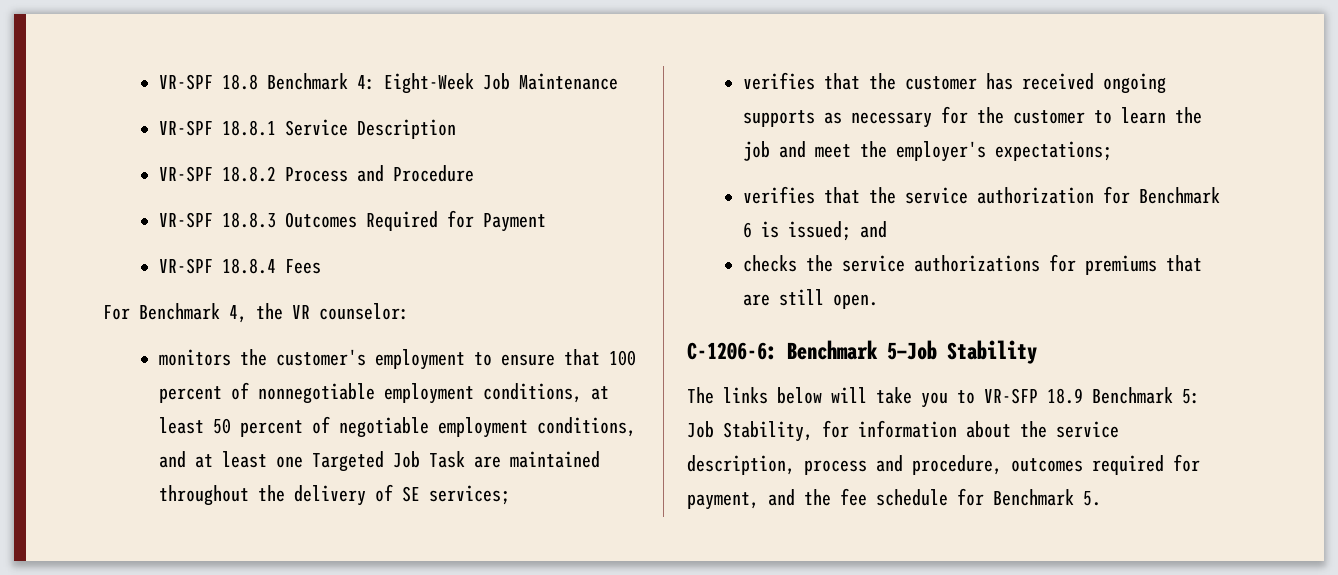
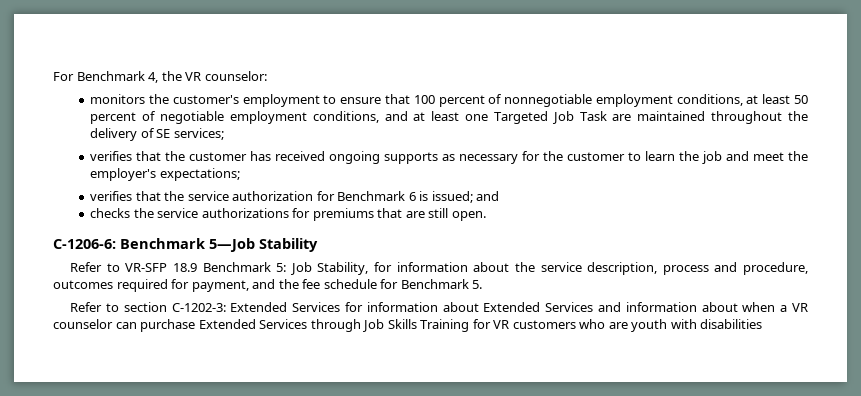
- VR-SPF 18.8 Benchmark 4: Eight-Week Job Maintenance
- VR-SPF 18.8.1 Service Description
- VR-SPF 18.8.2 Process and Procedure
- VR-SPF 18.8.3 Outcomes Required for Payment
- VR-SPF 18.8.4 Fees
- The links below will take you to VR-SFP 18.9 Benchmark 5: Job Stability, for information about the service description, process and procedure, outcomes required for payment, and the fee schedule for Benchmark 5.
+ Refer to VR-SFP 18.9 Benchmark 5: Job Stability, for information about the service description, process and procedure, outcomes required for payment, and the fee schedule for Benchmark 5.
+ Refer to section C-1202-3: Extended Services for information about Extended Services and information about when a VR counselor can purchase Extended Services through Job Skills Training for VR customers who are youth with disabilities

